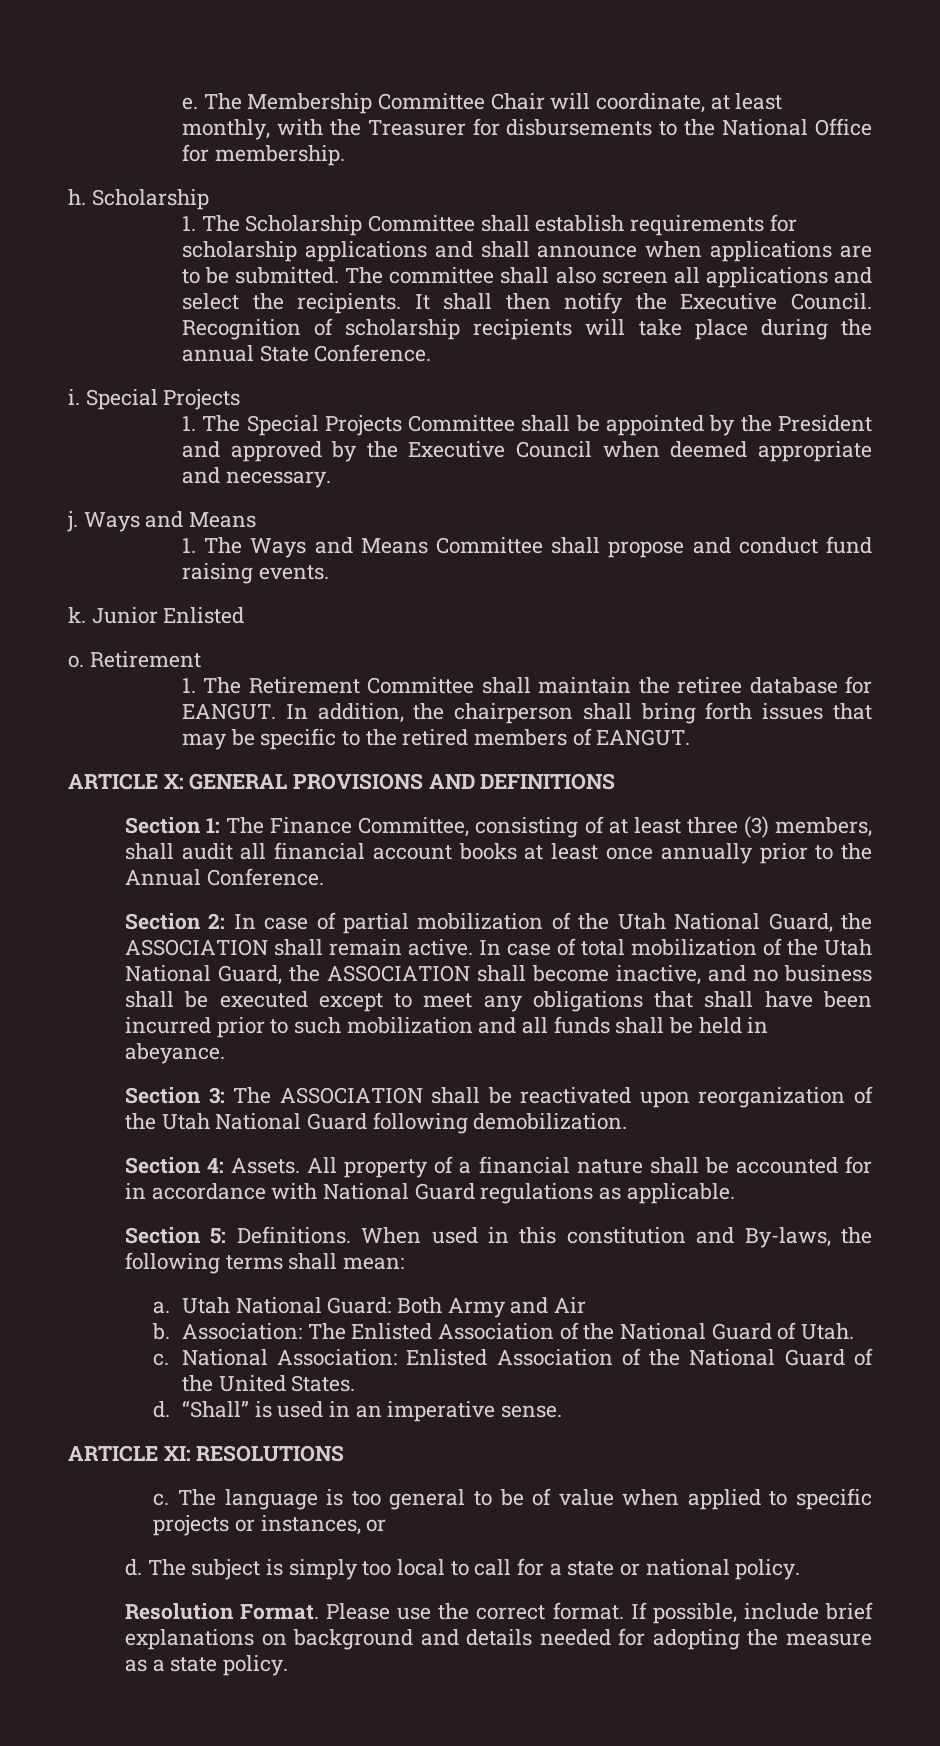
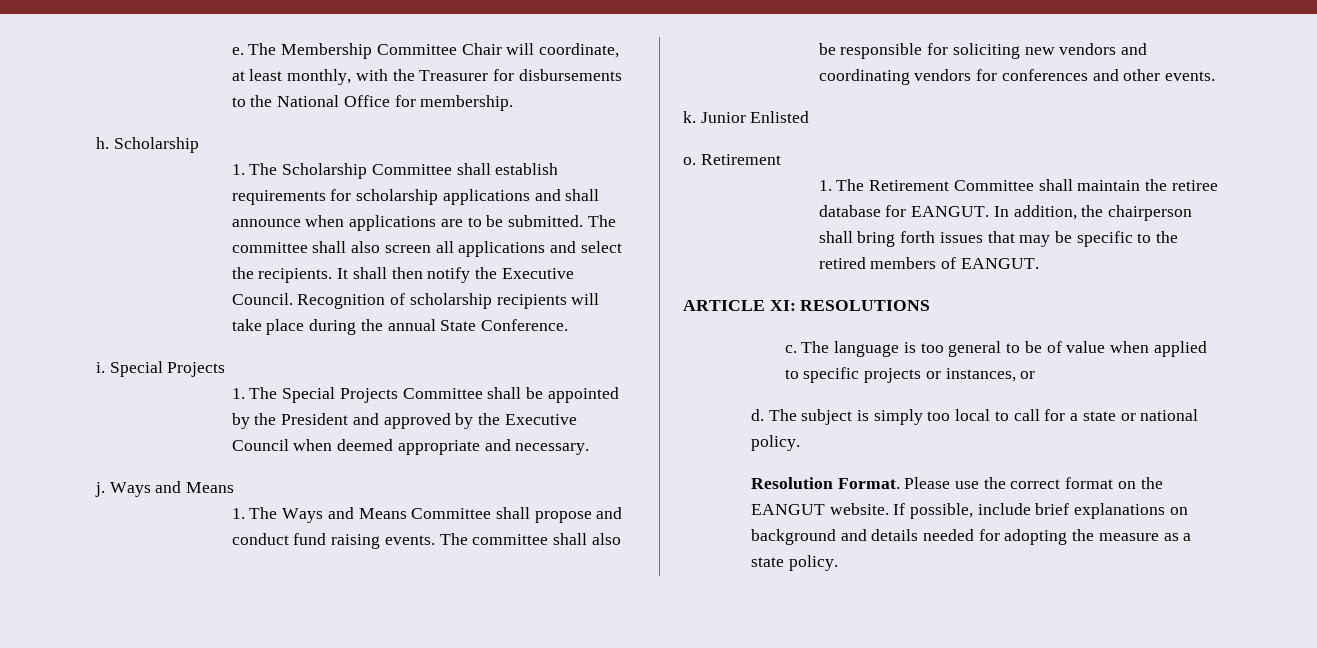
+ The committee shall also be responsible for soliciting new vendors and coordinating vendors for conferences and other events.
- ARTICLE X: GENERAL PROVISIONS AND DEFINITIONS
- Section 1: The Finance Committee, consisting of at least three (3) members, shall audit all financial account books at least once annually prior to the Annual Conference.
- Section 2: In case of partial mobilization of the Utah National Guard, the ASSOCIATION shall remain active. In case of total mobilization of the Utah National Guard, the ASSOCIATION shall become inactive, and no business shall be executed except to meet any obligations that shall have been incurred prior to such mobilization and all funds shall be held in abeyance.
- Section 3: The ASSOCIATION shall be reactivated upon reorganization of the Utah National Guard following demobilization.
- Section 4: Assets. All property of a financial nature shall be accounted for in accordance with National Guard regulations as applicable.
- Section 5: Definitions. When used in this constitution and By-laws, the following terms shall mean:
- a. Utah National Guard: Both Army and Air
- b. Association: The Enlisted Association of the National Guard of Utah.
- c. National Association: Enlisted Association of the National Guard of the United States.
- d. “Shall” is used in an imperative sense.
- Please use the correct format.
+ Please use the correct format on the EANGUT website.

